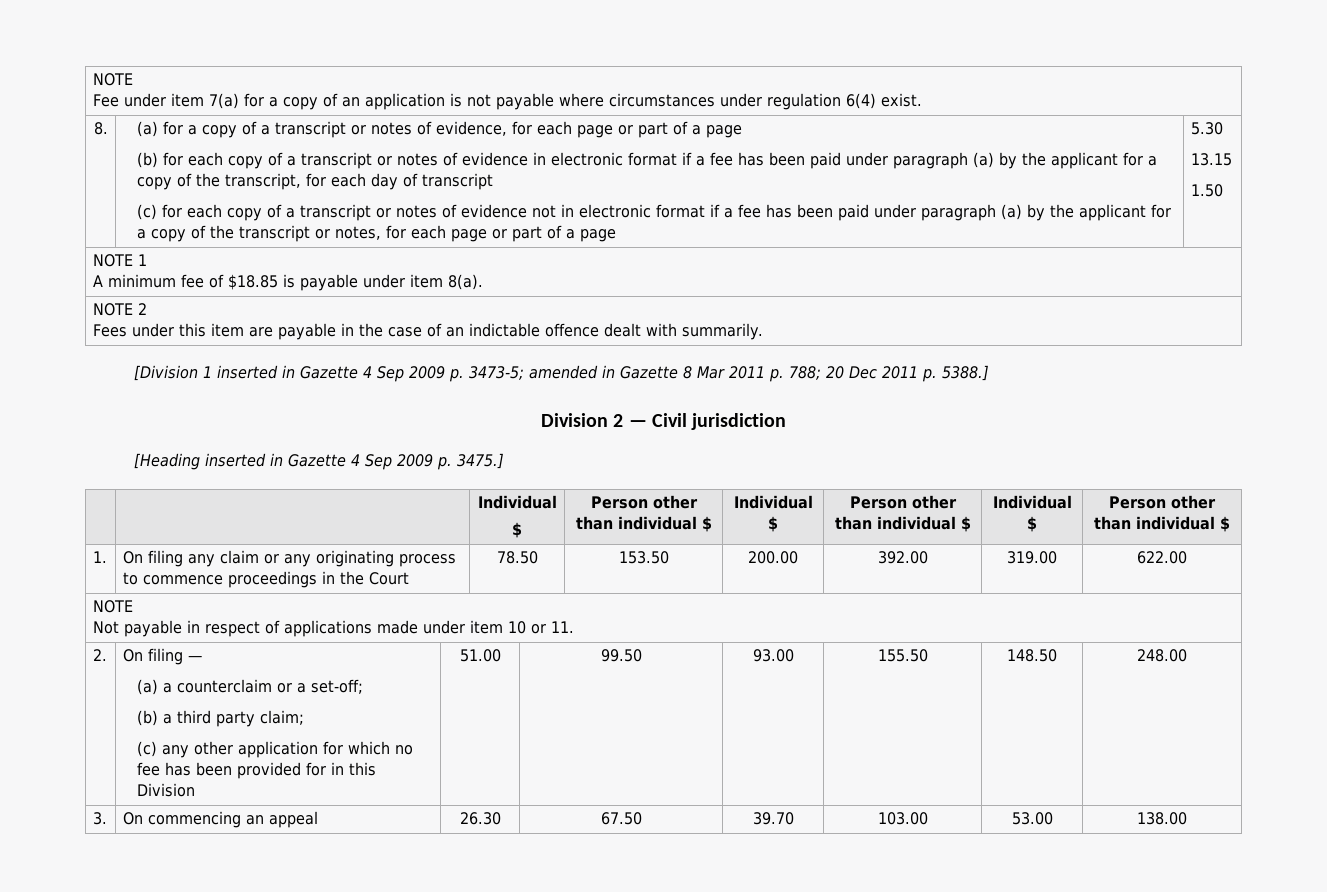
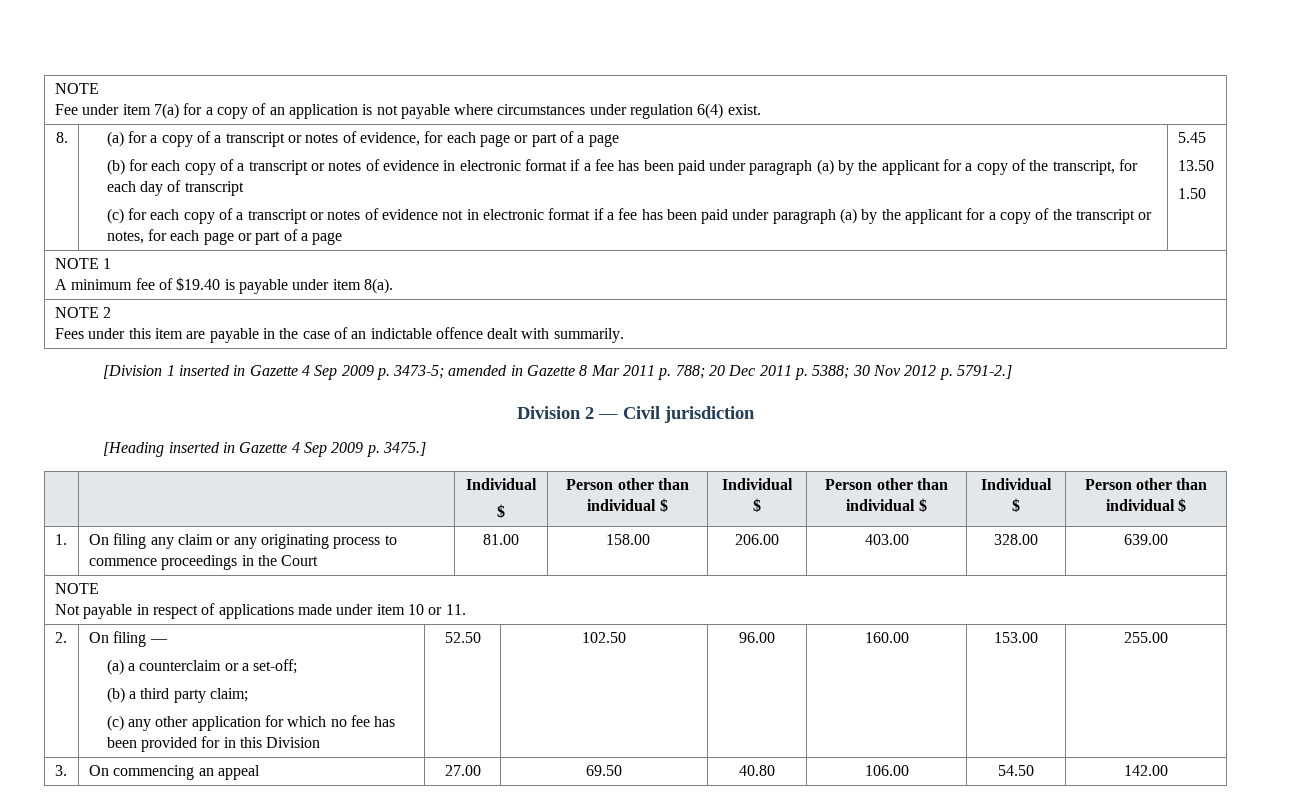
- 5.30
- 13.15
+ 5.45
+ 13.50
  NOTE 1
- A minimum fee of $18.85 is payable under item 8(a).
+ A minimum fee of $19.40 is payable under item 8(a).
- [Division 1 inserted in Gazette 4 Sep 2009 p. 3473-5; amended in Gazette 8 Mar 2011 p. 788; 20 Dec 2011 p. 5388.]
+ [Division 1 inserted in Gazette 4 Sep 2009 p. 3473-5; amended in Gazette 8 Mar 2011 p. 788; 20 Dec 2011 p. 5388; 30 Nov 2012 p. 5791-2.]
- 1. | On filing any claim or any originating process to commence proceedings in the Court | 78.50 | 153.50 | 200.00 | 392.00 | 319.00 | 622.00
+ 1. | On filing any claim or any originating process to commence proceedings in the Court | 81.00 | 158.00 | 206.00 | 403.00 | 328.00 | 639.00
  2. | On filing —
  (a) a counterclaim or a set-off;
  (b) a third party claim;
- (c) any other application for which no fee has been provided for in this Division | 51.00 | 99.50 | 93.00 | 155.50 | 148.50 | 248.00
+ (c) any other application for which no fee has been provided for in this Division | 52.50 | 102.50 | 96.00 | 160.00 | 153.00 | 255.00
- 3. | On commencing an appeal | 26.30 | 67.50 | 39.70 | 103.00 | 53.00 | 138.00
+ 3. | On commencing an appeal | 27.00 | 69.50 | 40.80 | 106.00 | 54.50 | 142.00

